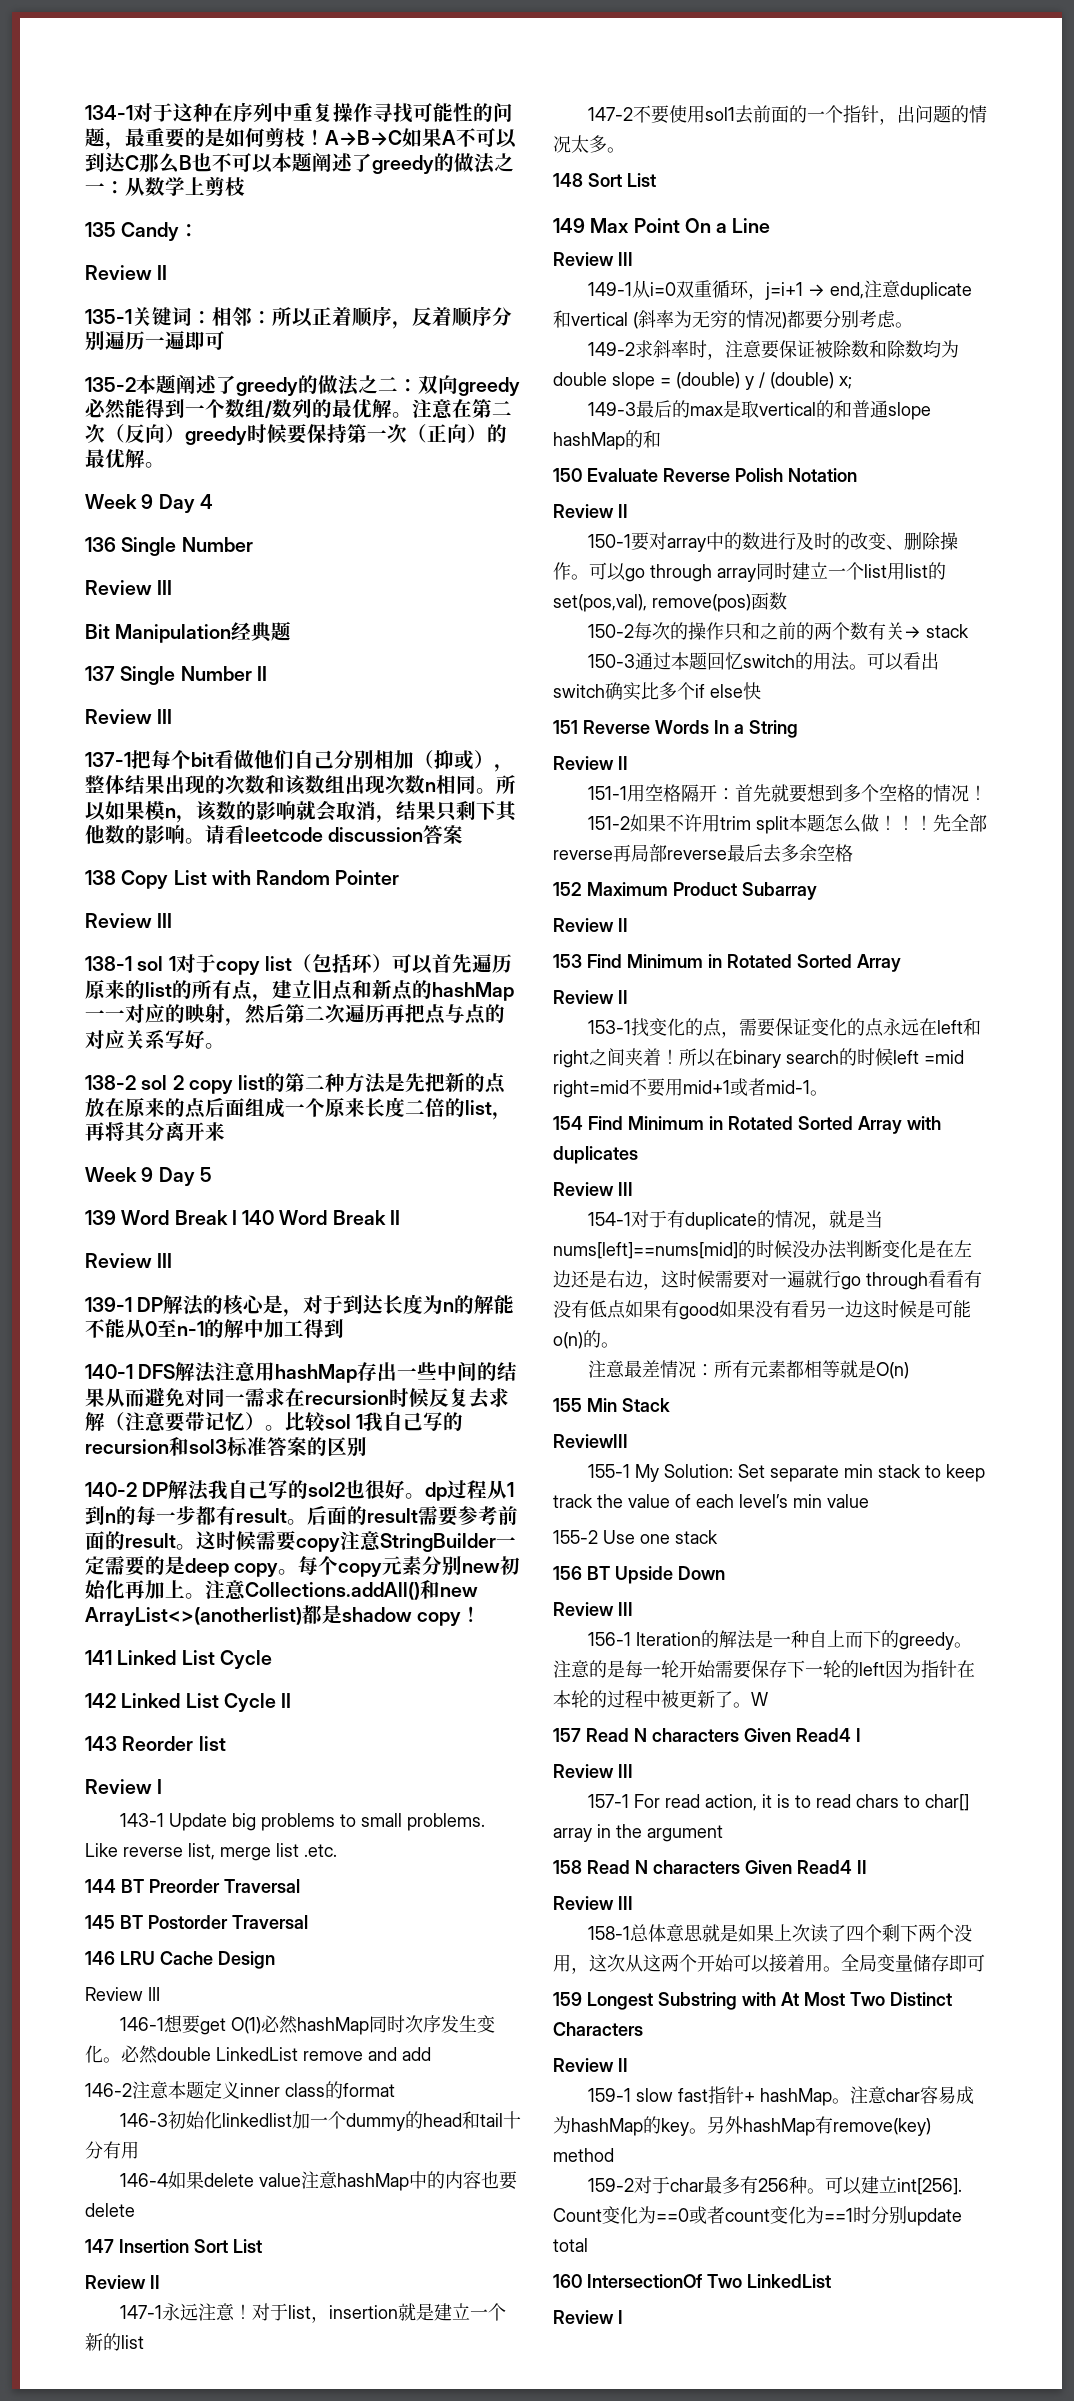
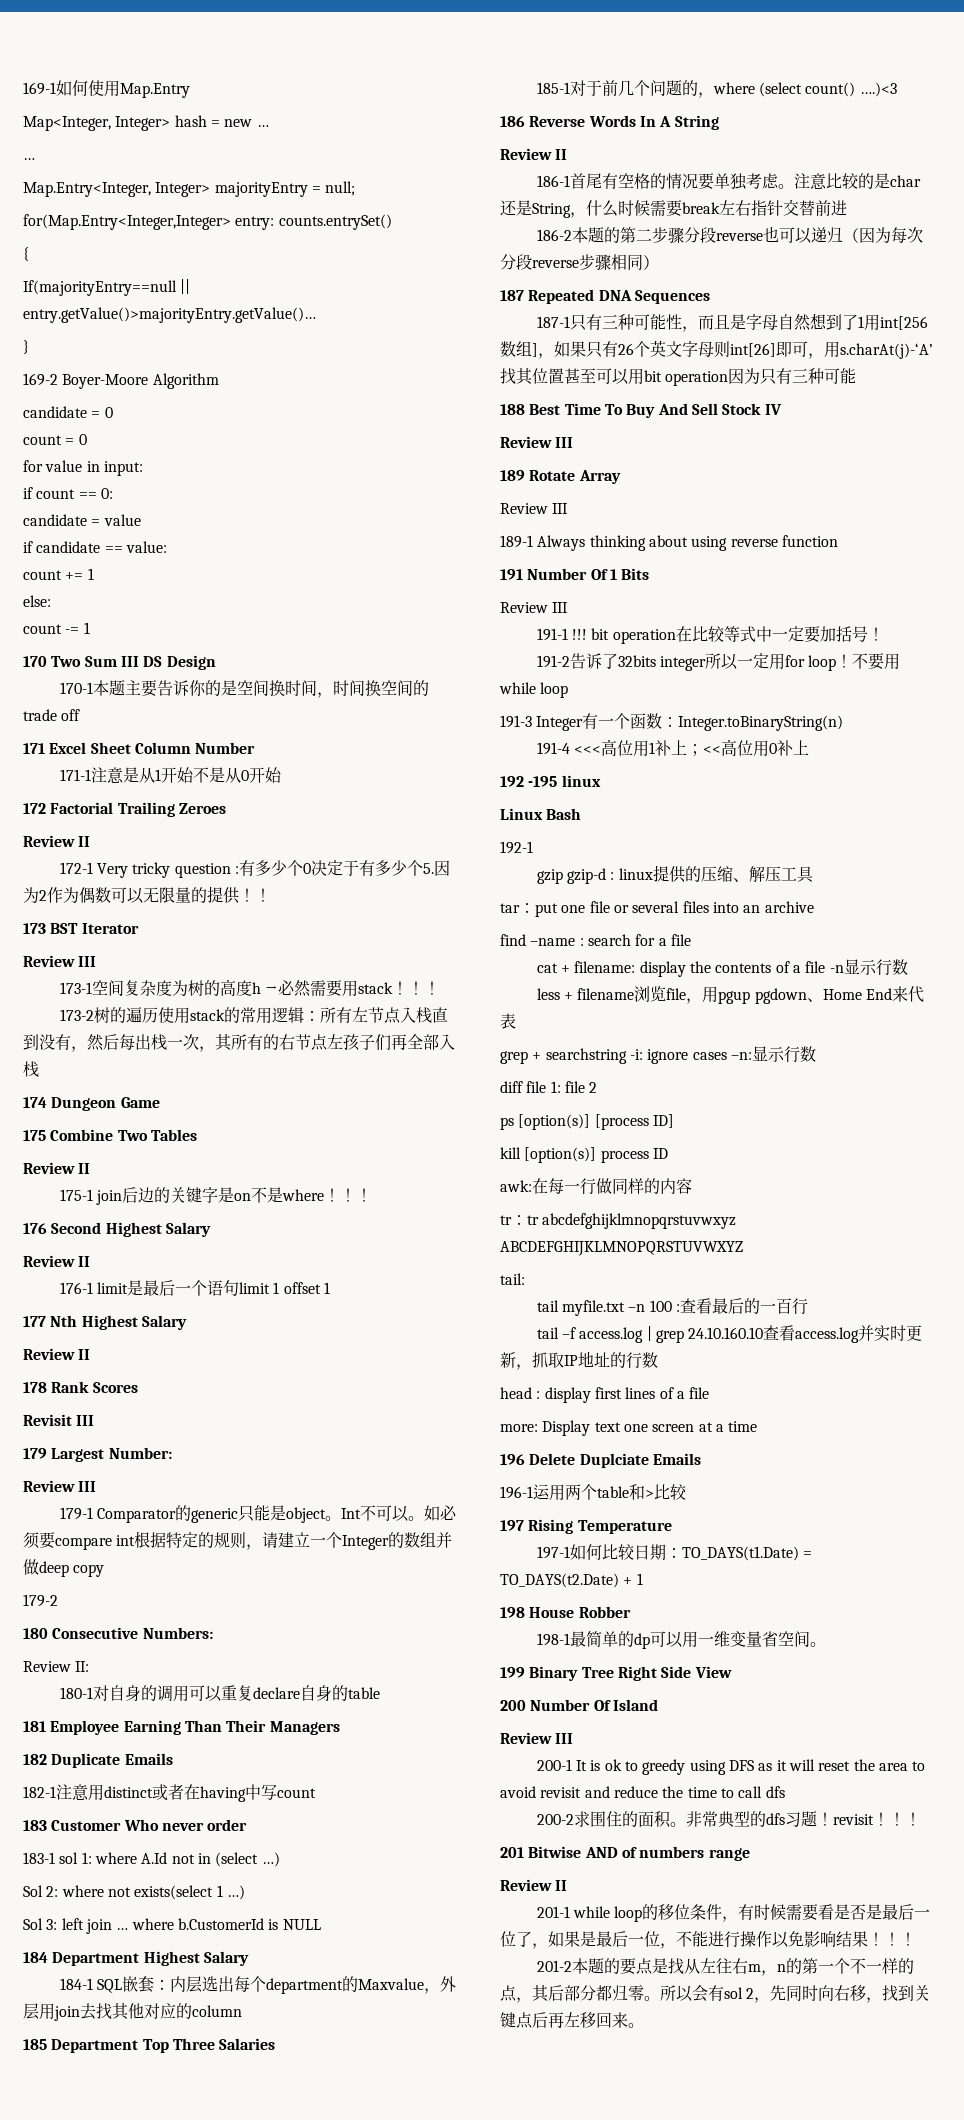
- 134-1对于这种在序列中重复操作寻找可能性的问题，最重要的是如何剪枝！A→B→C如果A不可以到达C那么B也不可以本题阐述了greedy的做法之一：从数学上剪枝
- 135 Candy：
+ 169-1如何使用Map.Entry
+ Map<Integer, Integer> hash = new …
+ …
+ Map.Entry<Integer, Integer> majorityEntry = null;
+ for(Map.Entry<Integer,Integer> entry: counts.entrySet()
+ {
+ If(majorityEntry==null || entry.getValue()>majorityEntry.getValue()…
+ }
+ 169-2 Boyer-Moore Algorithm
+ candidate = 0
+ count = 0
+ for value in input:
+ if count == 0:
+ candidate = value
+ if candidate == value:
+ count += 1
+ else:
+ count -= 1
+ 170 Two Sum III DS Design
+ 170-1本题主要告诉你的是空间换时间，时间换空间的trade off
+ 171 Excel Sheet Column Number
+ 171-1注意是从1开始不是从0开始
+ 172 Factorial Trailing Zeroes
  Review II
- 135-1关键词：相邻：所以正着顺序，反着顺序分别遍历一遍即可
- 135-2本题阐述了greedy的做法之二：双向greedy必然能得到一个数组/数列的最优解。注意在第二次（反向）greedy时候要保持第一次（正向）的最优解。
- Week 9 Day 4
- 136 Single Number
+ 172-1 Very tricky question :有多少个0决定于有多少个5.因为2作为偶数可以无限量的提供！！
+ 173 BST Iterator
  Review III
- Bit Manipulation经典题
- 137 Single Number II
+ 173-1空间复杂度为树的高度h →必然需要用stack！！！
+ 173-2树的遍历使用stack的常用逻辑：所有左节点入栈直到没有，然后每出栈一次，其所有的右节点左孩子们再全部入栈
+ 174 Dungeon Game
+ 175 Combine Two Tables
+ Review II
+ 175-1 join后边的关键字是on不是where！！！
+ 176 Second Highest Salary
+ Review II
+ 176-1 limit是最后一个语句limit 1 offset 1
+ 177 Nth Highest Salary
+ Review II
+ 178 Rank Scores
+ Revisit III
+ 179 Largest Number:
  Review III
- 137-1把每个bit看做他们自己分别相加（抑或），整体结果出现的次数和该数组出现次数n相同。所以如果模n，该数的影响就会取消，结果只剩下其他数的影响。请看leetcode discussion答案
- 138 Copy List with Random Pointer
- Review III
- 138-1 sol 1对于copy list（包括环）可以首先遍历原来的list的所有点，建立旧点和新点的hashMap一一对应的映射，然后第二次遍历再把点与点的对应关系写好。
- 138-2 sol 2 copy list的第二种方法是先把新的点放在原来的点后面组成一个原来长度二倍的list，再将其分离开来
- Week 9 Day 5
- 139 Word Break I 140 Word Break II
- Review III
- 139-1 DP解法的核心是，对于到达长度为n的解能不能从0至n-1的解中加工得到
- 140-1 DFS解法注意用hashMap存出一些中间的结果从而避免对同一需求在recursion时候反复去求解（注意要带记忆）。比较sol 1我自己写的recursion和sol3标准答案的区别
- 140-2 DP解法我自己写的sol2也很好。dp过程从1到n的每一步都有result。后面的result需要参考前面的result。这时候需要copy注意StringBuilder一定需要的是deep copy。每个copy元素分别new初始化再加上。注意Collections.addAll()和new ArrayList<>(anotherlist)都是shadow copy！
- 141 Linked List Cycle
- 142 Linked List Cycle II
- 143 Reorder list
- Review I
- 143-1 Update big problems to small problems. Like reverse list, merge list .etc.
- 144 BT Preorder Traversal
- 145 BT Postorder Traversal
- 146 LRU Cache Design
- Review III
- 146-1想要get O(1)必然hashMap同时次序发生变化。必然double LinkedList remove and add
- 146-2注意本题定义inner class的format
- 146-3初始化linkedlist加一个dummy的head和tail十分有用
- 146-4如果delete value注意hashMap中的内容也要delete
- 147 Insertion Sort List
- Review II
- 147-1永远注意！对于list，insertion就是建立一个新的list
- 147-2不要使用sol1去前面的一个指针，出问题的情况太多。
- 148 Sort List
- 149 Max Point On a Line
- Review III
- 149-1从i=0双重循环，j=i+1 → end,注意duplicate和vertical (斜率为无穷的情况)都要分别考虑。
- 149-2求斜率时，注意要保证被除数和除数均为double slope = (double) y / (double) x;
- 149-3最后的max是取vertical的和普通slope hashMap的和
- 150 Evaluate Reverse Polish Notation
- Review II
- 150-1要对array中的数进行及时的改变、删除操作。可以go through array同时建立一个list用list的set(pos,val), remove(pos)函数
- 150-2每次的操作只和之前的两个数有关→ stack
- 150-3通过本题回忆switch的用法。可以看出switch确实比多个if else快
- 151 Reverse Words In a String
+ 179-1 Comparator的generic只能是object。Int不可以。如必须要compare int根据特定的规则，请建立一个Integer的数组并做deep copy
+ 179-2
+ 180 Consecutive Numbers:
+ Review II:
+ 180-1对自身的调用可以重复declare自身的table
+ 181 Employee Earning Than Their Managers
+ 182 Duplicate Emails
+ 182-1注意用distinct或者在having中写count
+ 183 Customer Who never order
+ 183-1 sol 1: where A.Id not in (select …)
+ Sol 2: where not exists(select 1 …)
+ Sol 3: left join … where b.CustomerId is NULL
+ 184 Department Highest Salary
+ 184-1 SQL嵌套：内层选出每个department的Maxvalue，外层用join去找其他对应的column
+ 185 Department Top Three Salaries
+ 185-1对于前几个问题的，where (select count() ….)<3
+ 186 Reverse Words In A String
- 151-1用空格隔开：首先就要想到多个空格的情况！
- 151-2如果不许用trim split本题怎么做！！！先全部reverse再局部reverse最后去多余空格
- 152 Maximum Product Subarray
+ 186-1首尾有空格的情况要单独考虑。注意比较的是char还是String，什么时候需要break左右指针交替前进
+ 186-2本题的第二步骤分段reverse也可以递归（因为每次分段reverse步骤相同）
+ 187 Repeated DNA Sequences
+ 187-1只有三种可能性，而且是字母自然想到了1用int[256数组]，如果只有26个英文字母则int[26]即可，用s.charAt(j)-‘A’找其位置甚至可以用bit operation因为只有三种可能
+ 188 Best Time To Buy And Sell Stock IV
+ Review III
+ 189 Rotate Array
+ Review III
+ 189-1 Always thinking about using reverse function
+ 191 Number Of 1 Bits
+ Review III
+ 191-1 !!! bit operation在比较等式中一定要加括号！
+ 191-2告诉了32bits integer所以一定用for loop！不要用while loop
+ 191-3 Integer有一个函数：Integer.toBinaryString(n)
+ 191-4 <<<高位用1补上；<<高位用0补上
+ 192 -195 linux
+ Linux Bash
+ 192-1
+ gzip gzip-d : linux提供的压缩、解压工具
+ tar：put one file or several files into an archive
+ find –name : search for a file
+ cat + filename: display the contents of a file -n显示行数
+ less + filename浏览file，用pgup pgdown、Home End来代表
+ grep + searchstring -i: ignore cases –n:显示行数
+ diff file 1: file 2
+ ps [option(s)] [process ID]
+ kill [option(s)] process ID
+ awk:在每一行做同样的内容
+ tr：tr abcdefghijklmnopqrstuvwxyz ABCDEFGHIJKLMNOPQRSTUVWXYZ
+ tail:
+ tail myfile.txt –n 100 :查看最后的一百行
+ tail –f access.log | grep 24.10.160.10查看access.log并实时更新，抓取IP地址的行数
+ head : display first lines of a file
+ more: Display text one screen at a time
+ 196 Delete Duplciate Emails
+ 196-1运用两个table和>比较
+ 197 Rising Temperature
+ 197-1如何比较日期：TO_DAYS(t1.Date) = TO_DAYS(t2.Date) + 1
+ 198 House Robber
+ 198-1最简单的dp可以用一维变量省空间。
+ 199 Binary Tree Right Side View
+ 200 Number Of Island
+ Review III
+ 200-1 It is ok to greedy using DFS as it will reset the area to avoid revisit and reduce the time to call dfs
+ 200-2求围住的面积。非常典型的dfs习题！revisit！！！
+ 201 Bitwise AND of numbers range
  Review II
- 153 Find Minimum in Rotated Sorted Array
- Review II
- 153-1找变化的点，需要保证变化的点永远在left和right之间夹着！所以在binary search的时候left =mid right=mid不要用mid+1或者mid-1。
- 154 Find Minimum in Rotated Sorted Array with duplicates
- Review III
- 154-1对于有duplicate的情况，就是当nums[left]==nums[mid]的时候没办法判断变化是在左边还是右边，这时候需要对一遍就行go through看看有没有低点如果有good如果没有看另一边这时候是可能o(n)的。
- 注意最差情况：所有元素都相等就是O(n)
- 155 Min Stack
- ReviewIII
- 155-1 My Solution: Set separate min stack to keep track the value of each level’s min value
- 155-2 Use one stack
- 156 BT Upside Down
- Review III
- 156-1 Iteration的解法是一种自上而下的greedy。注意的是每一轮开始需要保存下一轮的left因为指针在本轮的过程中被更新了。W
- 157 Read N characters Given Read4 I
- Review III
- 157-1 For read action, it is to read chars to char[] array in the argument
- 158 Read N characters Given Read4 II
- Review III
- 158-1总体意思就是如果上次读了四个剩下两个没用，这次从这两个开始可以接着用。全局变量储存即可
- 159 Longest Substring with At Most Two Distinct Characters
- Review II
- 159-1 slow fast指针+ hashMap。注意char容易成为hashMap的key。另外hashMap有remove(key) method
- 159-2对于char最多有256种。可以建立int[256]. Count变化为==0或者count变化为==1时分别update total
- 160 IntersectionOf Two LinkedList
- Review I
+ 201-1 while loop的移位条件，有时候需要看是否是最后一位了，如果是最后一位，不能进行操作以免影响结果！！！
+ 201-2本题的要点是找从左往右m，n的第一个不一样的点，其后部分都归零。所以会有sol 2，先同时向右移，找到关键点后再左移回来。

